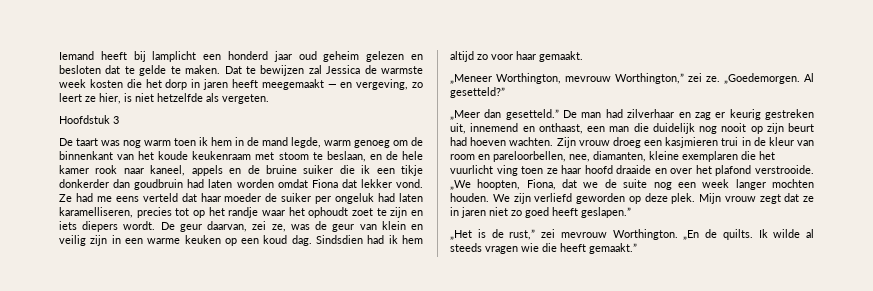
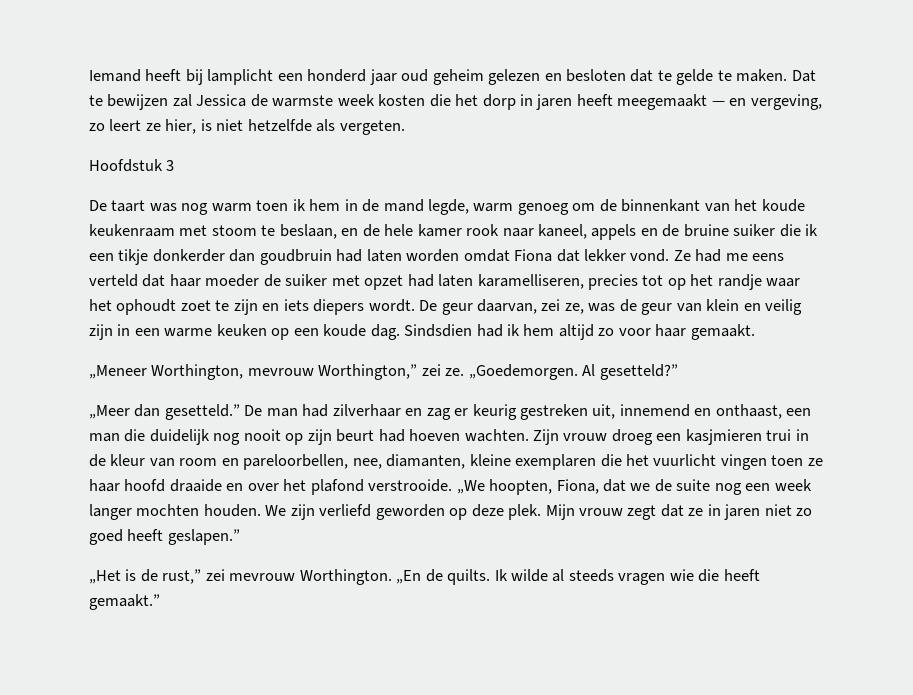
- Ze had me eens verteld dat haar moeder de suiker per ongeluk had laten karamelliseren, precies tot op het randje waar het ophoudt zoet te zijn en iets diepers wordt.
+ Ze had me eens verteld dat haar moeder de suiker met opzet had laten karamelliseren, precies tot op het randje waar het ophoudt zoet te zijn en iets diepers wordt.
- De geur daarvan, zei ze, was de geur van klein en veilig zijn in een warme keuken op een koud dag.
+ De geur daarvan, zei ze, was de geur van klein en veilig zijn in een warme keuken op een koude dag.
- Zijn vrouw droeg een kasjmieren trui in de kleur van room en pareloorbellen, nee, diamanten, kleine exemplaren die het vuurlicht ving toen ze haar hoofd draaide en over het plafond verstrooide.
+ Zijn vrouw droeg een kasjmieren trui in de kleur van room en pareloorbellen, nee, diamanten, kleine exemplaren die het vuurlicht vingen toen ze haar hoofd draaide en over het plafond verstrooide.

